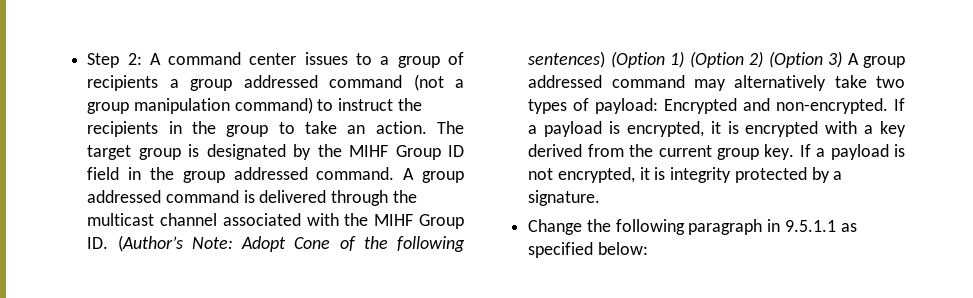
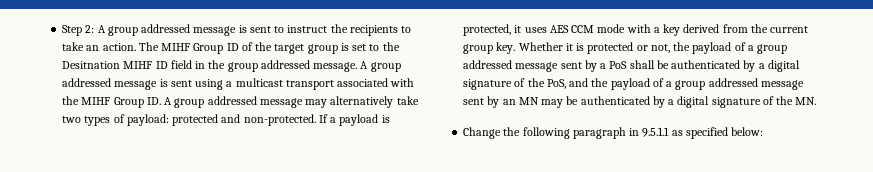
- Step 2: A command center issues to a group of recipients a group addressed command (not a group manipulation command) to instruct the recipients in the group to take an action.
+ Step 2: A group addressed message is sent to instruct the recipients to take an action.
- The target group is designated by the MIHF Group ID field in the group addressed command. A group addressed command is delivered through the multicast channel associated with the MIHF Group ID. (Author’s Note: Adopt Cone of the following sentences) (Option 1) (Option 2) (Option 3) A group addressed command may alternatively take two types of payload: Encrypted and non-encrypted. If a payload is encrypted, it is encrypted with a key derived from the current group key.
+ The MIHF Group ID of the target group is set to the Desitnation MIHF ID field in the group addressed message. A group addressed message is sent using a multicast transport associated with the MIHF Group ID. A group addressed message may alternatively take two types of payload: protected and non-protected. If a payload is protected, it uses AES CCM mode with a key derived from the current group key.
- If a payload is not encrypted, it is integrity protected by a signature.
+ Whether it is protected or not, the payload of a group addressed message sent by a PoS shall be authenticated by a digital signature of the PoS, and the payload of a group addressed message sent by an MN may be authenticated by a digital signature of the MN.

